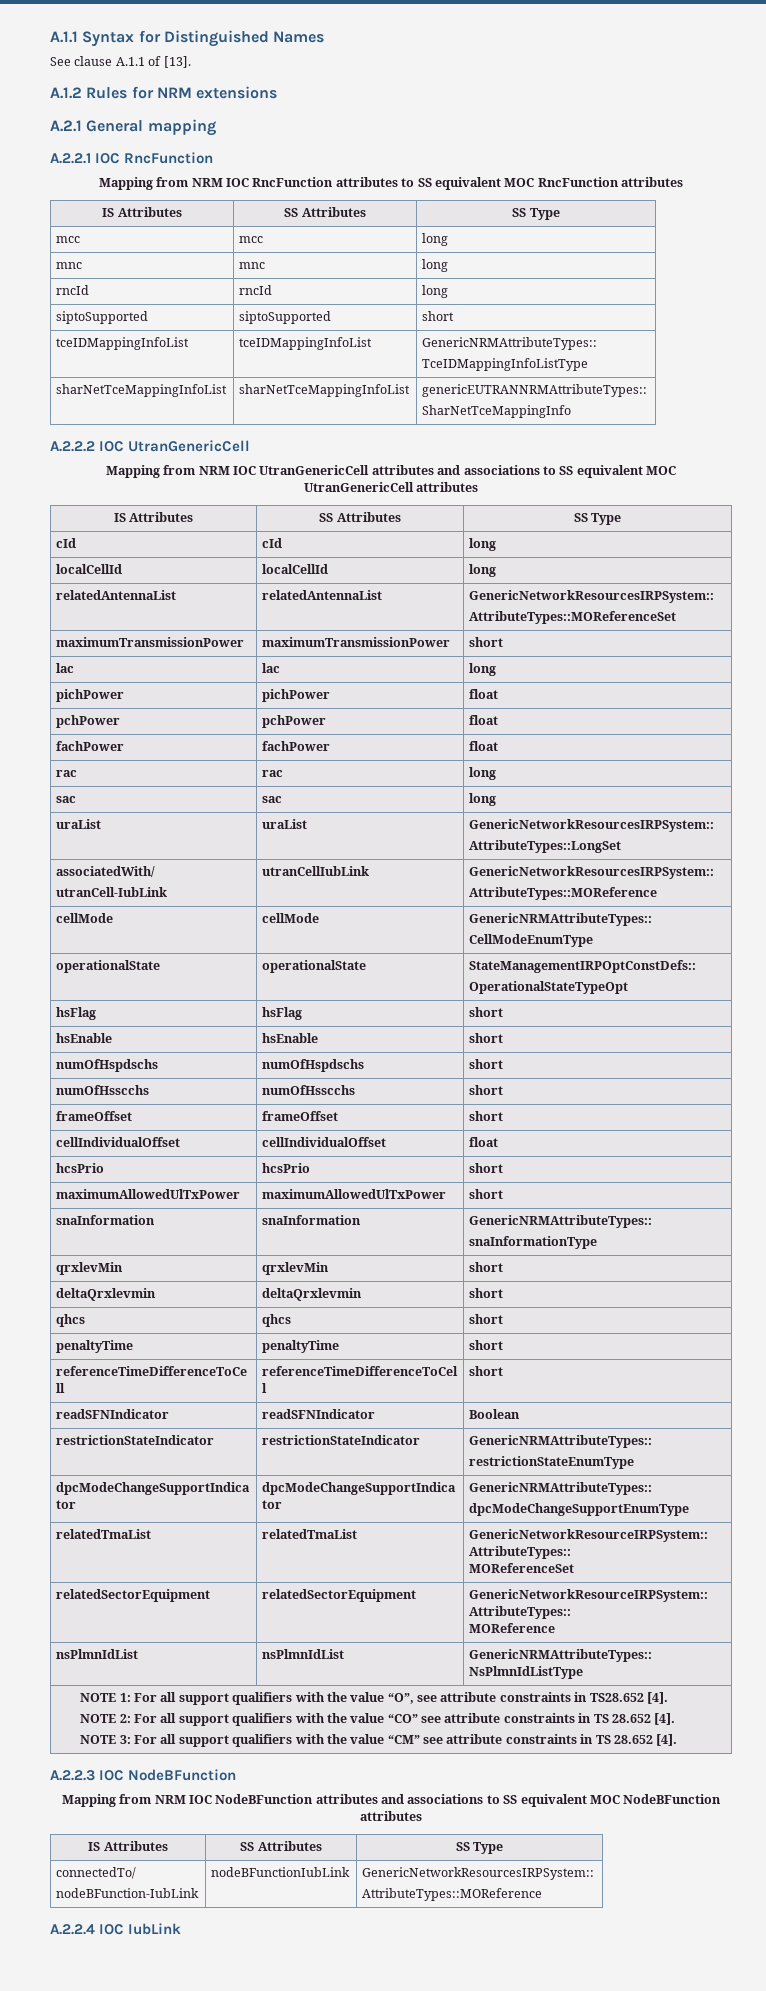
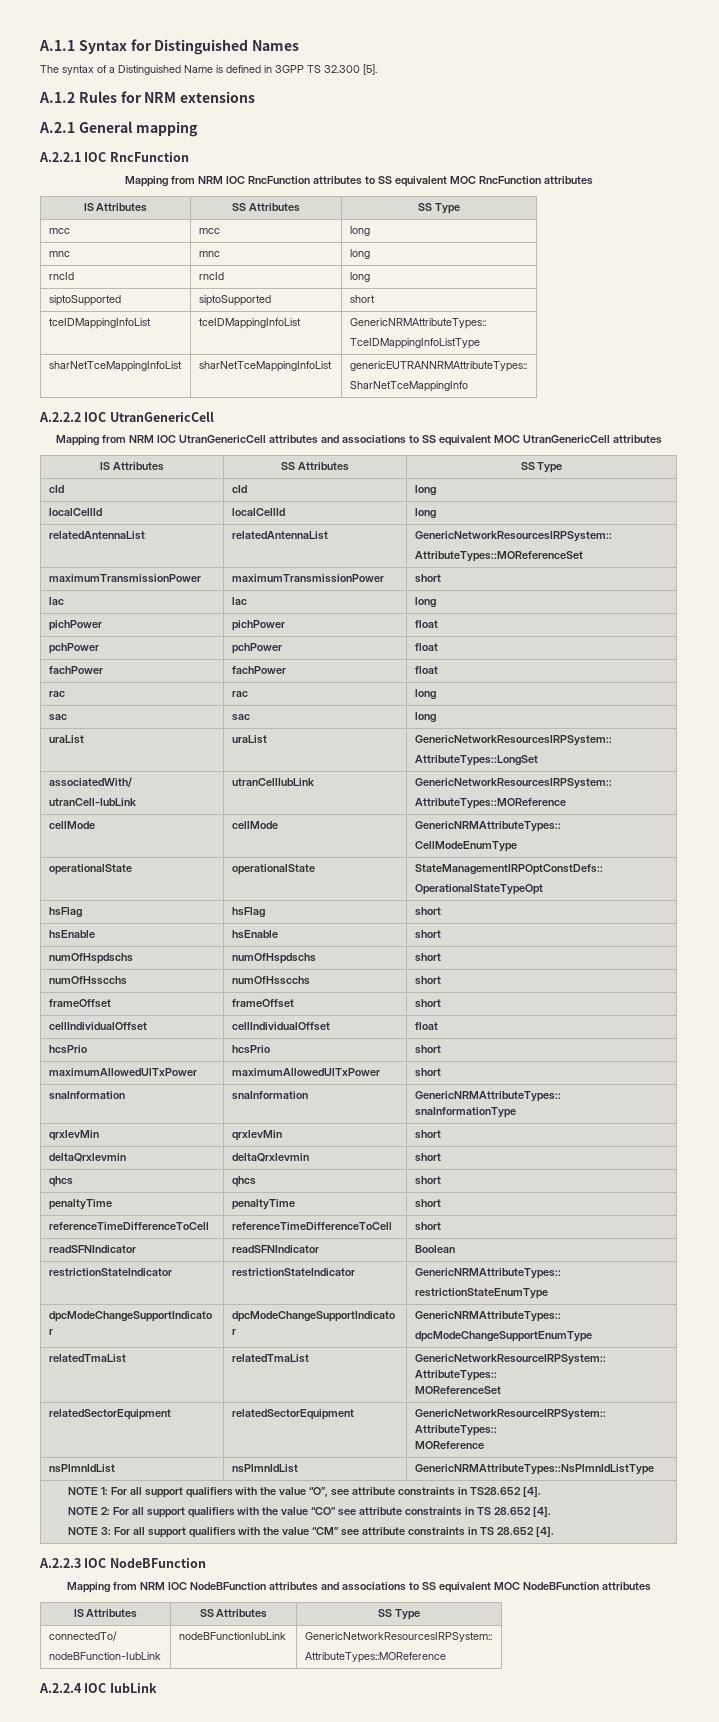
- See clause A.1.1 of [13].
+ The syntax of a Distinguished Name is defined in 3GPP TS 32.300 [5].

